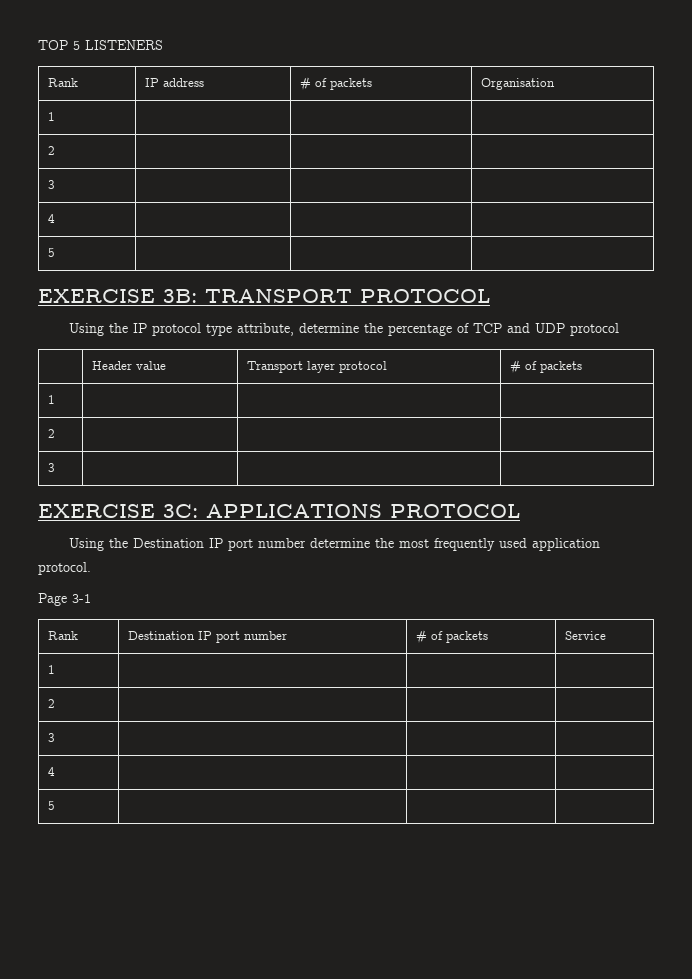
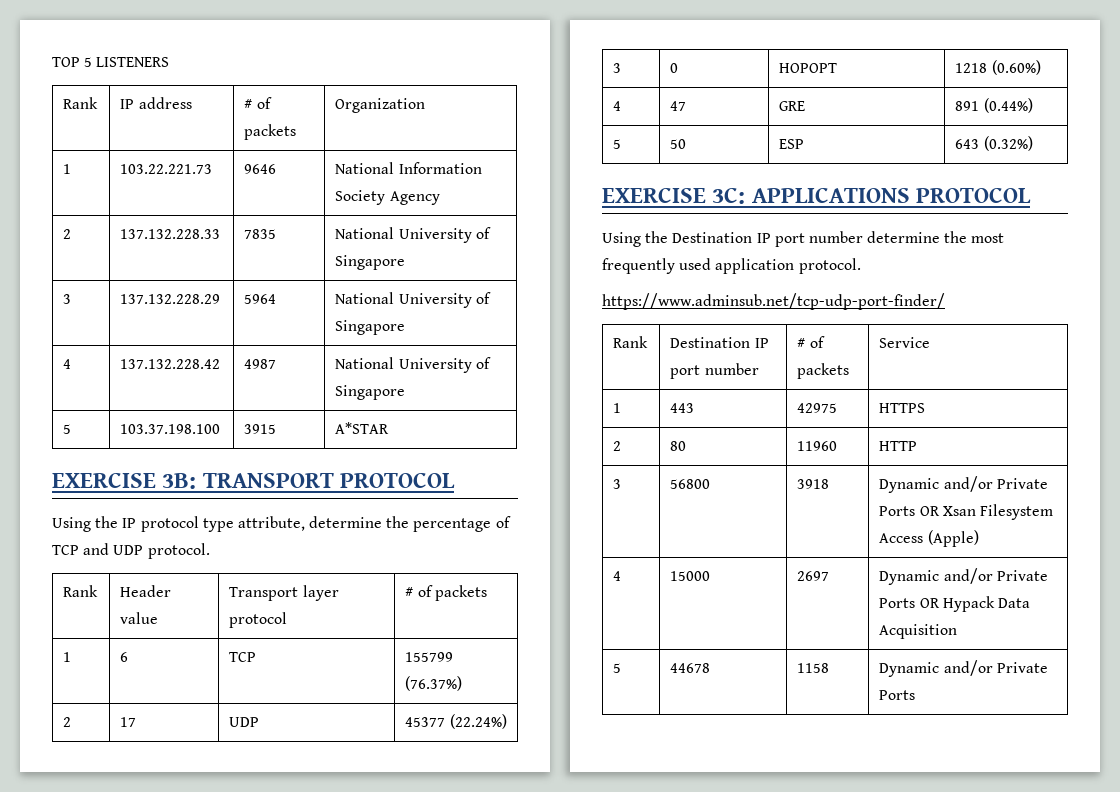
- Rank | IP address | # of packets | Organisation
- 1 | | |
- 2 | | |
- 3 | | |
- 4 | | |
- 5 | | |
+ Rank | IP address | # of packets | Organization
+ 1 | 103.22.221.73 | 9646 | National Information Society Agency
+ 2 | 137.132.228.33 | 7835 | National University of Singapore
+ 3 | 137.132.228.29 | 5964 | National University of Singapore
+ 4 | 137.132.228.42 | 4987 | National University of Singapore
+ 5 | 103.37.198.100 | 3915 | A*STAR
- Using the IP protocol type attribute, determine the percentage of TCP and UDP protocol
- | Header value | Transport layer protocol | # of packets
- 1 | | |
- 2 | | |
- 3 | | |
+ Using the IP protocol type attribute, determine the percentage of TCP and UDP protocol.
+ Rank | Header value | Transport layer protocol | # of packets
+ 1 | 6 | TCP | 155799 (76.37%)
+ 2 | 17 | UDP | 45377 (22.24%)
+ 3 | 0 | HOPOPT | 1218 (0.60%)
+ 4 | 47 | GRE | 891 (0.44%)
+ 5 | 50 | ESP | 643 (0.32%)
- Page 3-1
+ https://www.adminsub.net/tcp-udp-port-finder/
  Rank | Destination IP port number | # of packets | Service
- 1 | | |
- 2 | | |
- 3 | | |
- 4 | | |
- 5 | | |
+ 1 | 443 | 42975 | HTTPS
+ 2 | 80 | 11960 | HTTP
+ 3 | 56800 | 3918 | Dynamic and/or Private Ports OR Xsan Filesystem Access (Apple)
+ 4 | 15000 | 2697 | Dynamic and/or Private Ports OR Hypack Data Acquisition
+ 5 | 44678 | 1158 | Dynamic and/or Private Ports

